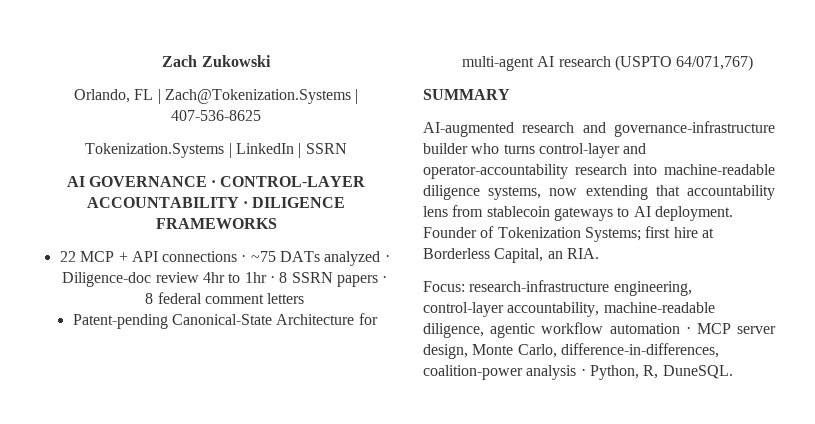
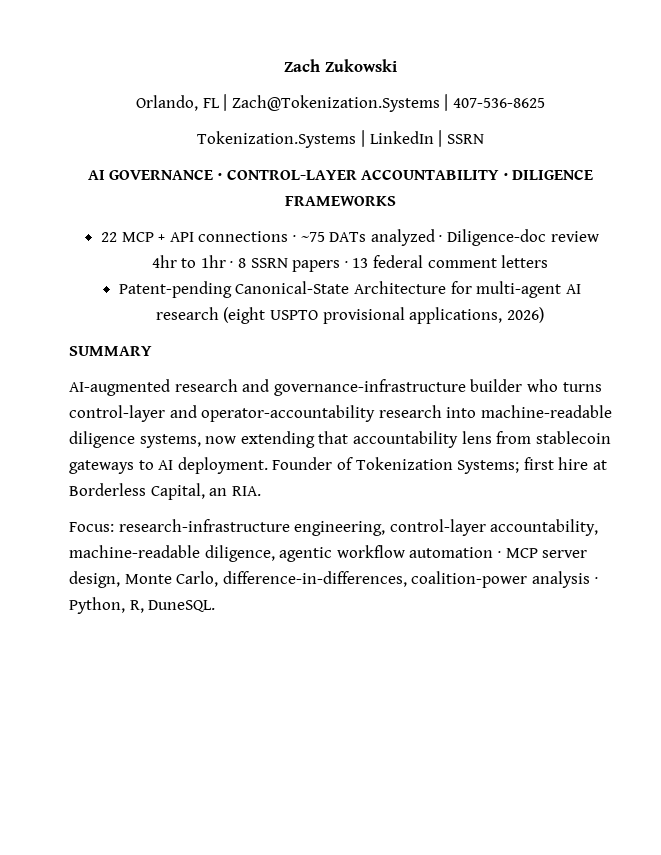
- 22 MCP + API connections · ~75 DATs analyzed · Diligence-doc review 4hr to 1hr · 8 SSRN papers · 8 federal comment letters
+ 22 MCP + API connections · ~75 DATs analyzed · Diligence-doc review 4hr to 1hr · 8 SSRN papers · 13 federal comment letters
- Patent-pending Canonical-State Architecture for multi-agent AI research (USPTO 64/071,767)
+ Patent-pending Canonical-State Architecture for multi-agent AI research (eight USPTO provisional applications, 2026)

